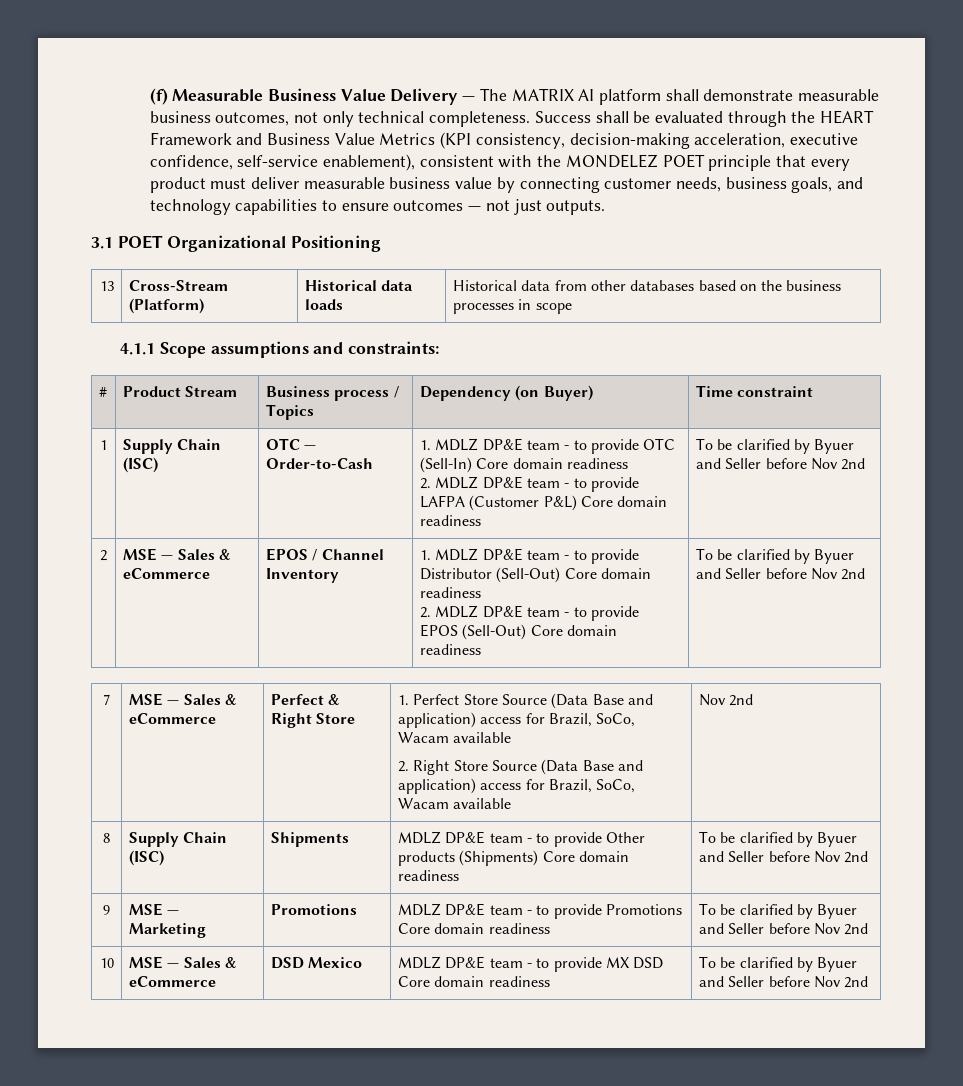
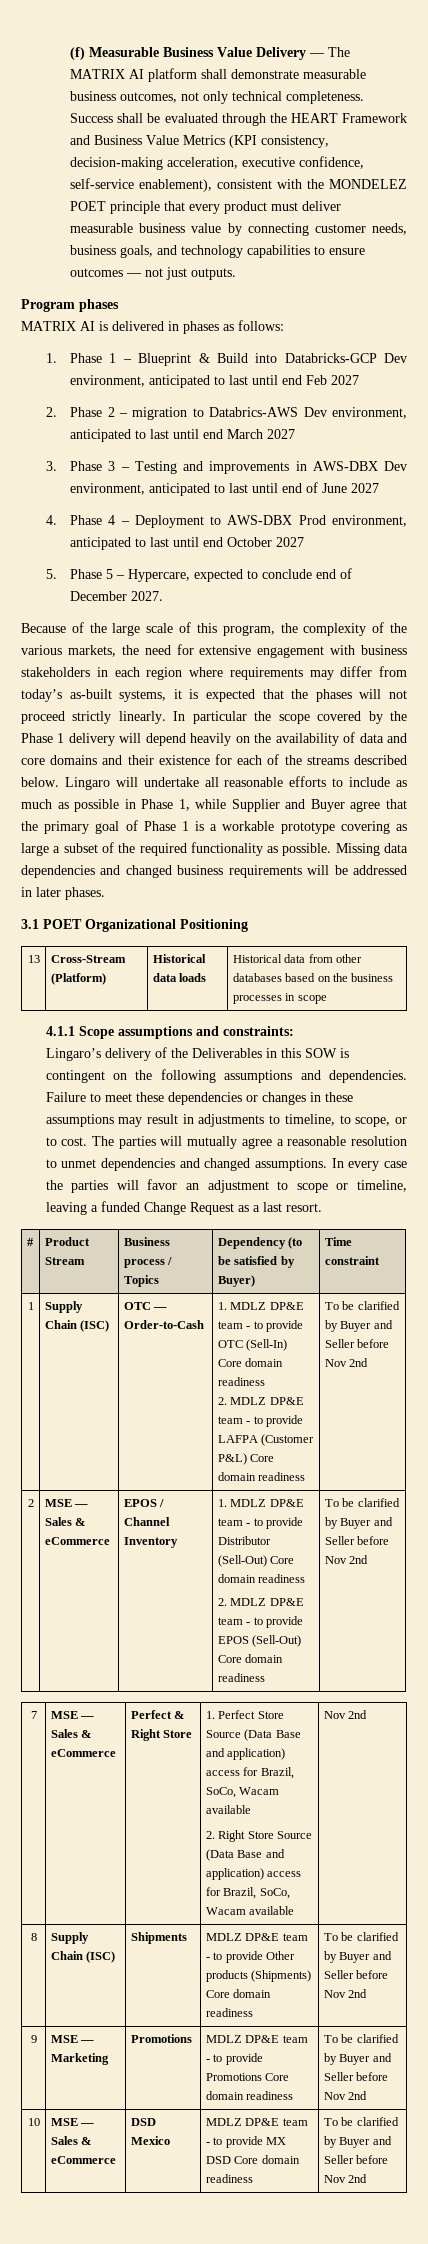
+ Program phases
+ MATRIX AI is delivered in phases as follows:
+ 1. Phase 1 – Blueprint & Build into Databricks-GCP Dev environment, anticipated to last until end Feb 2027
+ 2. Phase 2 – migration to Databrics-AWS Dev environment, anticipated to last until end March 2027
+ 3. Phase 3 – Testing and improvements in AWS-DBX Dev environment, anticipated to last until end of June 2027
+ 4. Phase 4 – Deployment to AWS-DBX Prod environment, anticipated to last until end October 2027
+ 5. Phase 5 – Hypercare, expected to conclude end of December 2027.
+ Because of the large scale of this program, the complexity of the various markets, the need for extensive engagement with business stakeholders in each region where requirements may differ from today’s as-built systems, it is expected that the phases will not proceed strictly linearly. In particular the scope covered by the Phase 1 delivery will depend heavily on the availability of data and core domains and their existence for each of the streams described below. Lingaro will undertake all reasonable efforts to include as much as possible in Phase 1, while Supplier and Buyer agree that the primary goal of Phase 1 is a workable prototype covering as large a subset of the required functionality as possible. Missing data dependencies and changed business requirements will be addressed in later phases.
+ Lingaro’s delivery of the Deliverables in this SOW is contingent on the following assumptions and dependencies. Failure to meet these dependencies or changes in these assumptions may result in adjustments to timeline, to scope, or to cost. The parties will mutually agree a reasonable resolution to unmet dependencies and changed assumptions. In every case the parties will favor an adjustment to scope or timeline, leaving a funded Change Request as a last resort.
- # | Product Stream | Business process / Topics | Dependency (on Buyer) | Time constraint
+ # | Product Stream | Business process / Topics | Dependency (to be satisfied by Buyer) | Time constraint
- 2. MDLZ DP&E team - to provide LAFPA (Customer P&L) Core domain readiness | To be clarified by Byuer and Seller before Nov 2nd
+ 2. MDLZ DP&E team - to provide LAFPA (Customer P&L) Core domain readiness | To be clarified by Buyer and Seller before Nov 2nd
- 2. MDLZ DP&E team - to provide EPOS (Sell-Out) Core domain readiness | To be clarified by Byuer and Seller before Nov 2nd
+ 2. MDLZ DP&E team - to provide EPOS (Sell-Out) Core domain readiness | To be clarified by Buyer and Seller before Nov 2nd
- 8 | Supply Chain (ISC) | Shipments | MDLZ DP&E team - to provide Other products (Shipments) Core domain readiness | To be clarified by Byuer and Seller before Nov 2nd
+ 8 | Supply Chain (ISC) | Shipments | MDLZ DP&E team - to provide Other products (Shipments) Core domain readiness | To be clarified by Buyer and Seller before Nov 2nd
- 9 | MSE — Marketing | Promotions | MDLZ DP&E team - to provide Promotions Core domain readiness | To be clarified by Byuer and Seller before Nov 2nd
+ 9 | MSE — Marketing | Promotions | MDLZ DP&E team - to provide Promotions Core domain readiness | To be clarified by Buyer and Seller before Nov 2nd
- 10 | MSE — Sales & eCommerce | DSD Mexico | MDLZ DP&E team - to provide MX DSD Core domain readiness | To be clarified by Byuer and Seller before Nov 2nd
+ 10 | MSE — Sales & eCommerce | DSD Mexico | MDLZ DP&E team - to provide MX DSD Core domain readiness | To be clarified by Buyer and Seller before Nov 2nd

